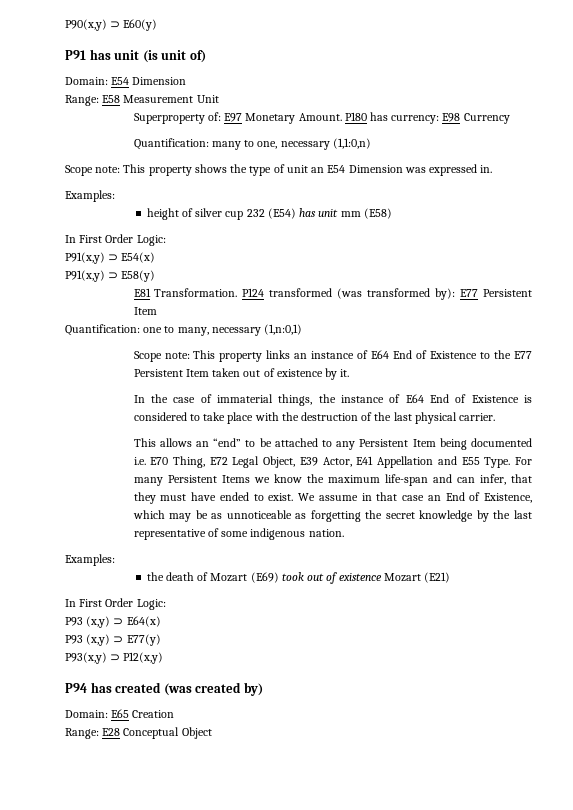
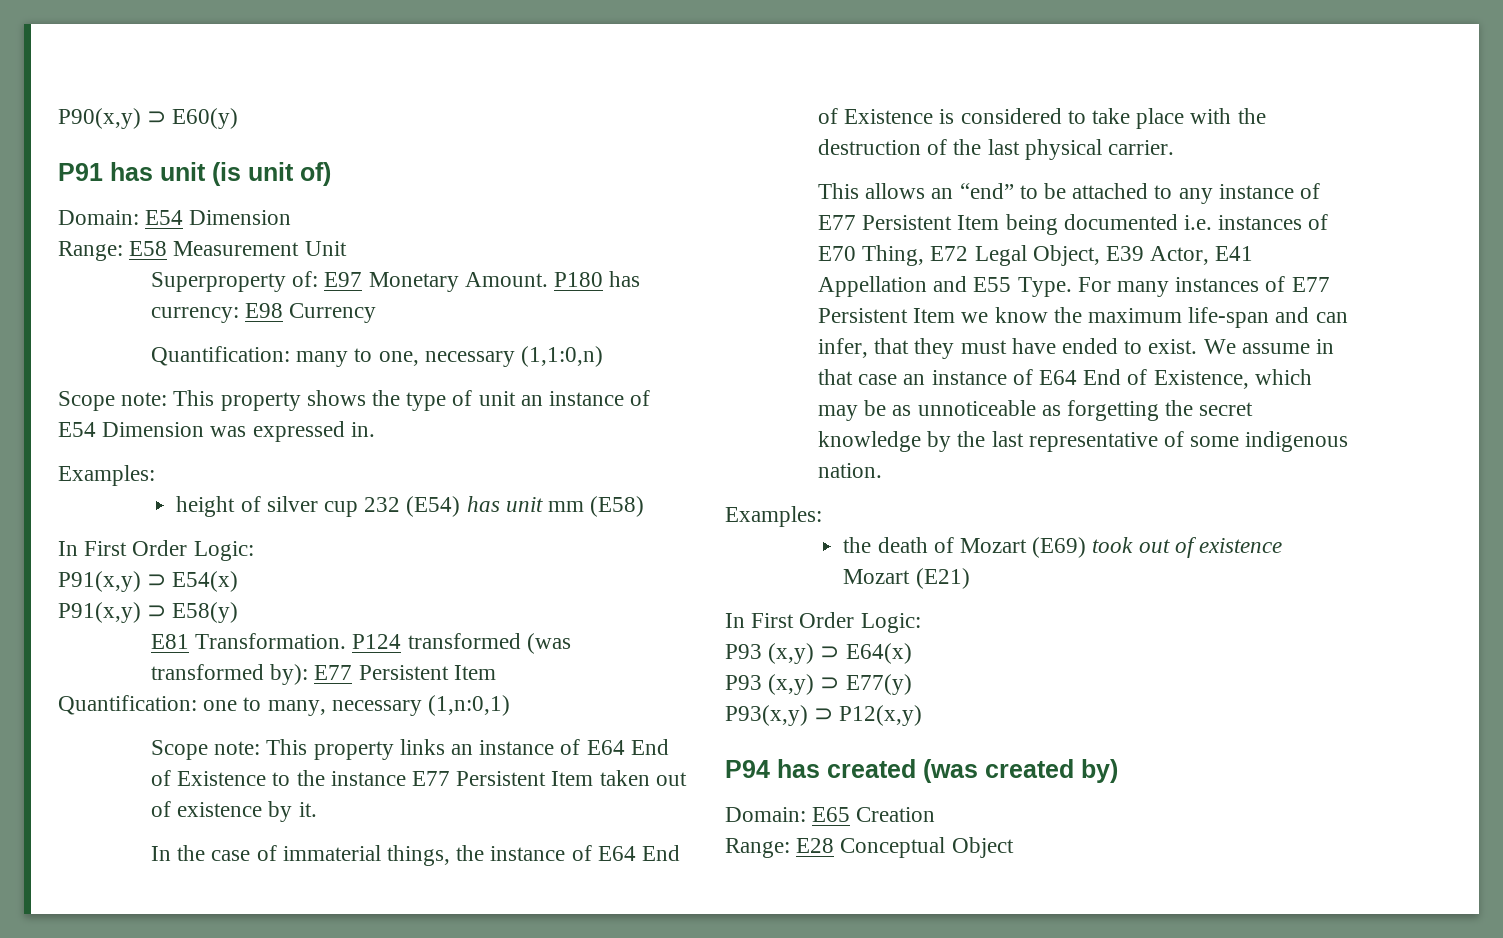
- Scope note: This property shows the type of unit an E54 Dimension was expressed in.
+ Scope note: This property shows the type of unit an instance of E54 Dimension was expressed in.
- Scope note: This property links an instance of E64 End of Existence to the E77 Persistent Item taken out of existence by it.
+ Scope note: This property links an instance of E64 End of Existence to the instance E77 Persistent Item taken out of existence by it.
- This allows an “end” to be attached to any Persistent Item being documented i.e. E70 Thing, E72 Legal Object, E39 Actor, E41 Appellation and E55 Type.
+ This allows an “end” to be attached to any instance of E77 Persistent Item being documented i.e. instances of E70 Thing, E72 Legal Object, E39 Actor, E41 Appellation and E55 Type.
- For many Persistent Items we know the maximum life-span and can infer, that they must have ended to exist.
+ For many instances of E77 Persistent Item we know the maximum life-span and can infer, that they must have ended to exist.
- We assume in that case an End of Existence, which may be as unnoticeable as forgetting the secret knowledge by the last representative of some indigenous nation.
+ We assume in that case an instance of E64 End of Existence, which may be as unnoticeable as forgetting the secret knowledge by the last representative of some indigenous nation.

